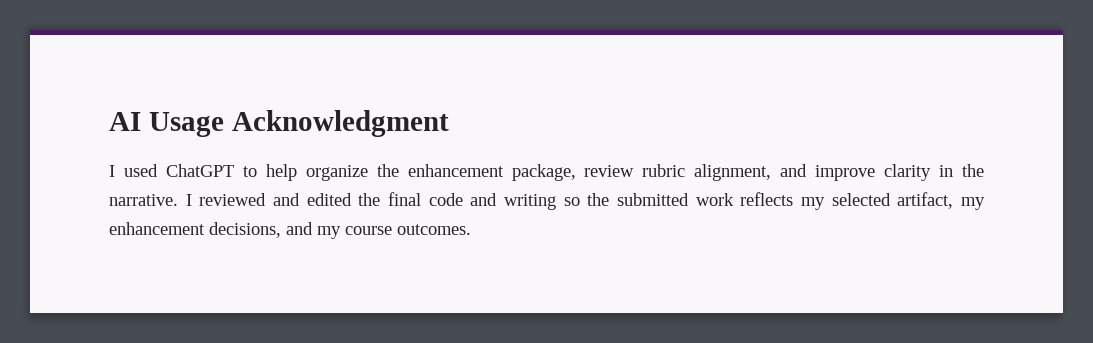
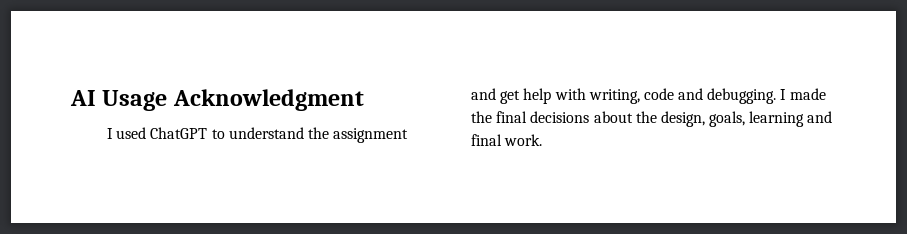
- I used ChatGPT to help organize the enhancement package, review rubric alignment, and improve clarity in the narrative. I reviewed and edited the final code and writing so the submitted work reflects my selected artifact, my enhancement decisions, and my course outcomes.
+ I used ChatGPT to understand the assignment and get help with writing, code and debugging. I made the final decisions about the design, goals, learning and final work.

